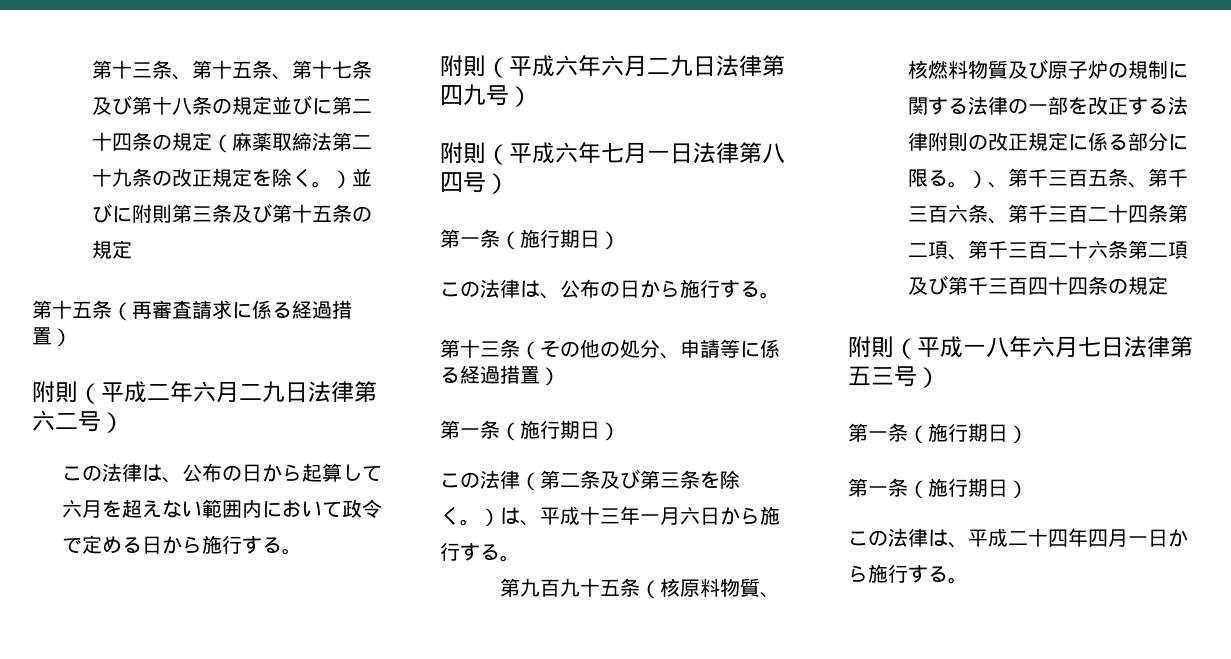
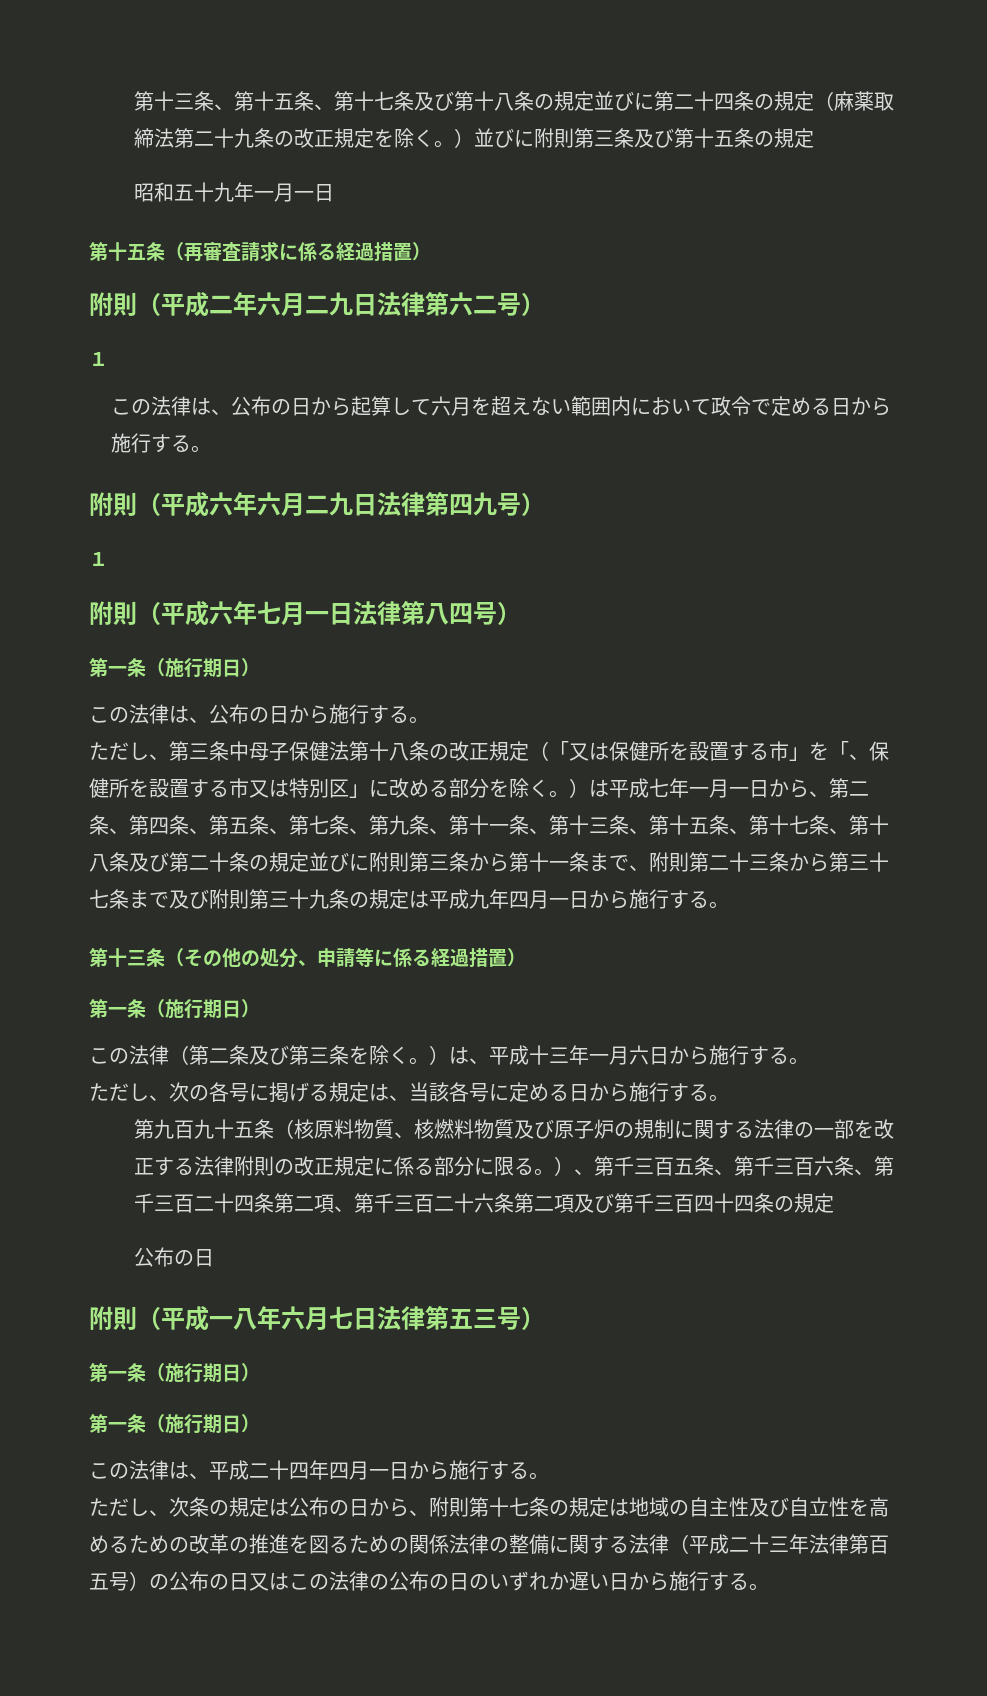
+ 昭和五十九年一月一日
  附則（平成二年六月二九日法律第六二号）
+ １
  附則（平成六年六月二九日法律第四九号）
+ １
+ ただし、第三条中母子保健法第十八条の改正規定（「又は保健所を設置する市」を「、保健所を設置する市又は特別区」に改める部分を除く。）は平成七年一月一日から、第二条、第四条、第五条、第七条、第九条、第十一条、第十三条、第十五条、第十七条、第十八条及び第二十条の規定並びに附則第三条から第十一条まで、附則第二十三条から第三十七条まで及び附則第三十九条の規定は平成九年四月一日から施行する。
+ ただし、次の各号に掲げる規定は、当該各号に定める日から施行する。
  第九百九十五条（核原料物質、核燃料物質及び原子炉の規制に関する法律の一部を改正する法律附則の改正規定に係る部分に限る。）、第千三百五条、第千三百六条、第千三百二十四条第二項、第千三百二十六条第二項及び第千三百四十四条の規定
+ 公布の日
+ ただし、次条の規定は公布の日から、附則第十七条の規定は地域の自主性及び自立性を高めるための改革の推進を図るための関係法律の整備に関する法律（平成二十三年法律第百五号）の公布の日又はこの法律の公布の日のいずれか遅い日から施行する。

